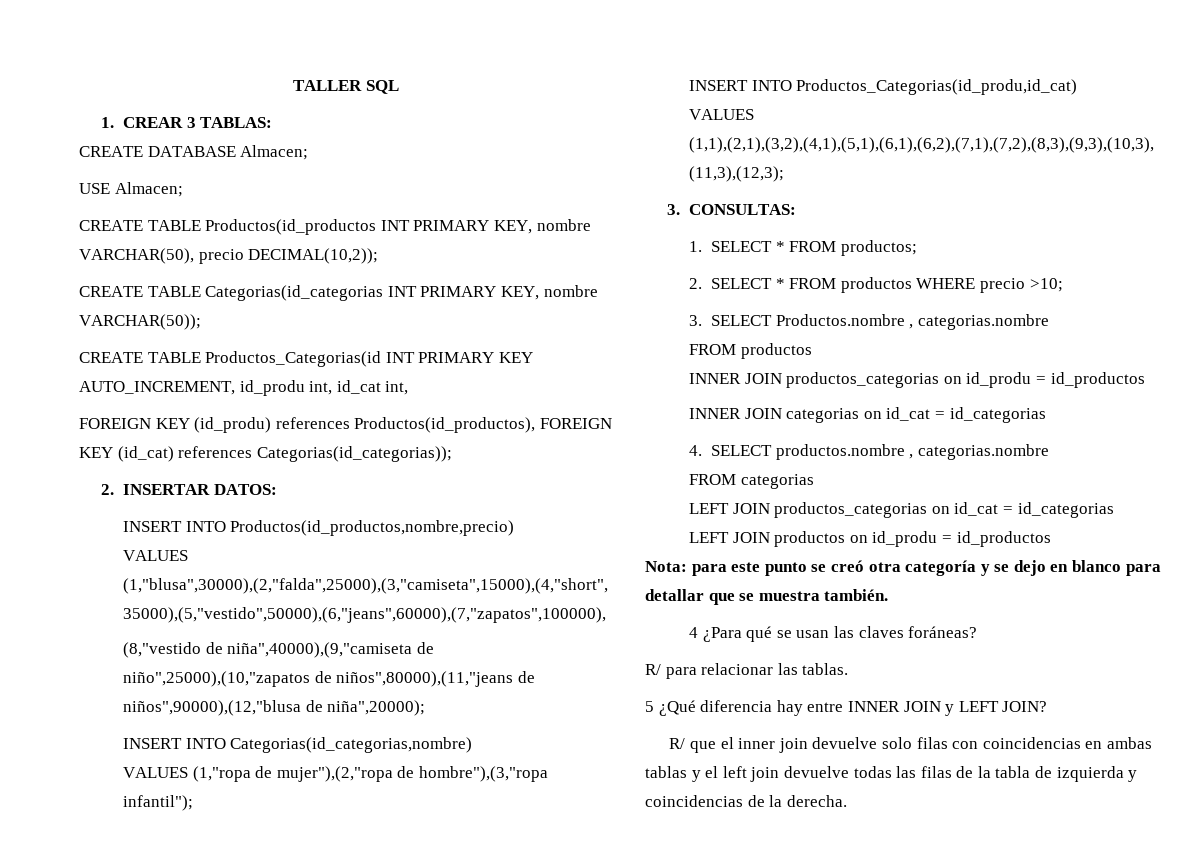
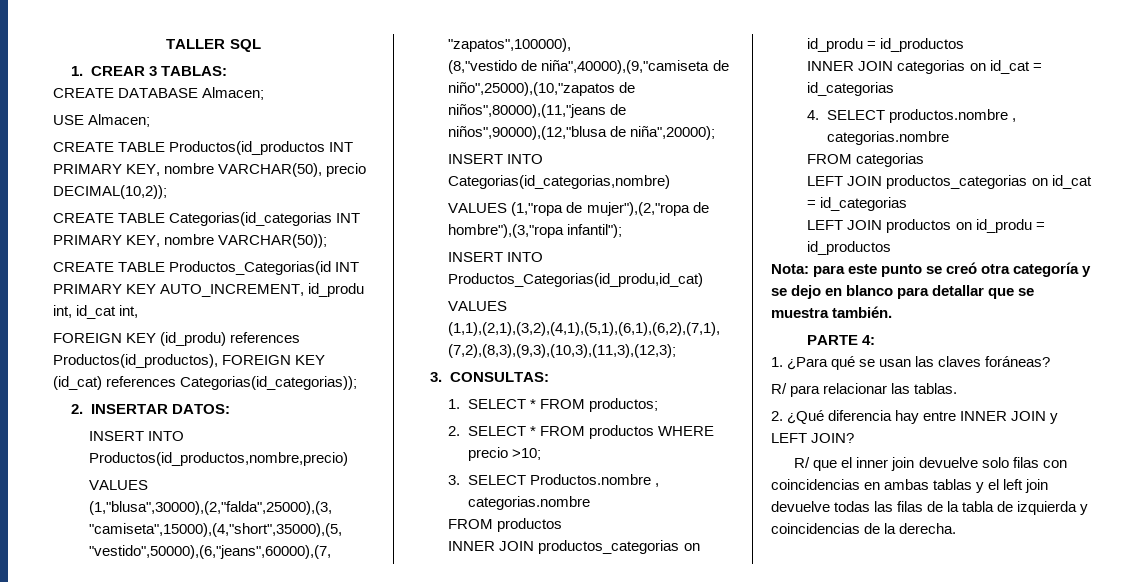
- 4 ¿Para qué se usan las claves foráneas?
+ PARTE 4:
+ 1. ¿Para qué se usan las claves foráneas?
- 5 ¿Qué diferencia hay entre INNER JOIN y LEFT JOIN?
+ 2. ¿Qué diferencia hay entre INNER JOIN y LEFT JOIN?

